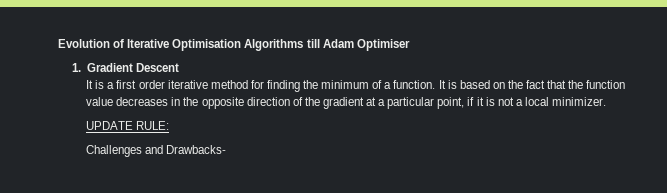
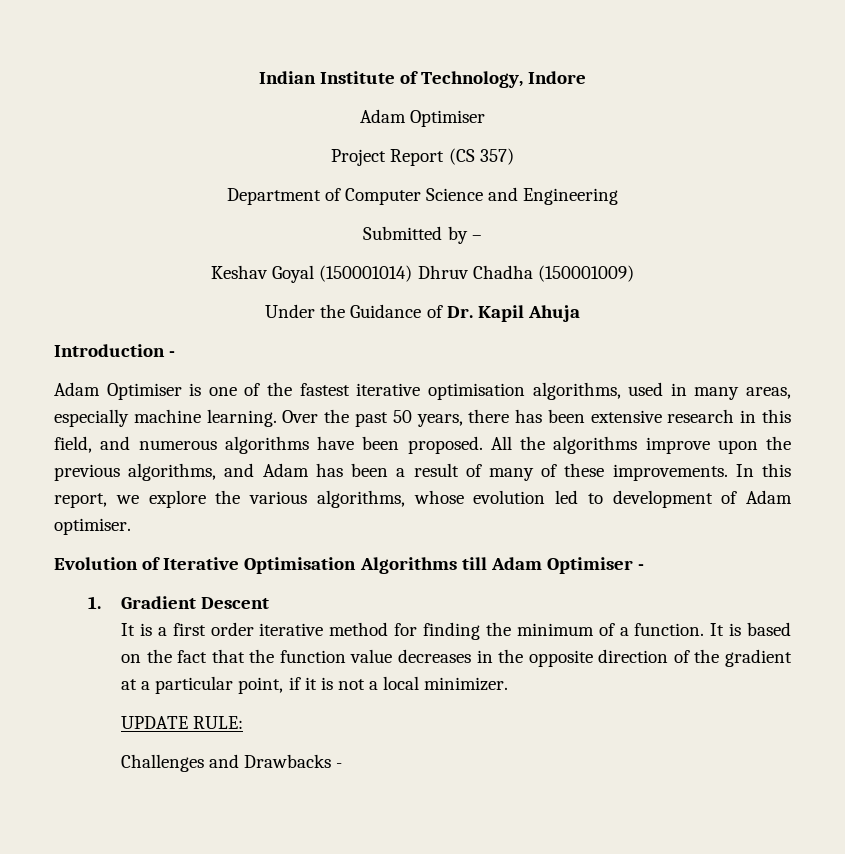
+ Indian Institute of Technology, Indore
+ Adam Optimiser
+ Project Report (CS 357)
+ Department of Computer Science and Engineering
+ Submitted by –
+ Keshav Goyal (150001014) Dhruv Chadha (150001009)
+ Under the Guidance of Dr. Kapil Ahuja
+ Introduction -
+ Adam Optimiser is one of the fastest iterative optimisation algorithms, used in many areas, especially machine learning. Over the past 50 years, there has been extensive research in this field, and numerous algorithms have been proposed. All the algorithms improve upon the previous algorithms, and Adam has been a result of many of these improvements. In this report, we explore the various algorithms, whose evolution led to development of Adam optimiser.
- Evolution of Iterative Optimisation Algorithms till Adam Optimiser
+ Evolution of Iterative Optimisation Algorithms till Adam Optimiser -
- Challenges and Drawbacks-
+ Challenges and Drawbacks -

